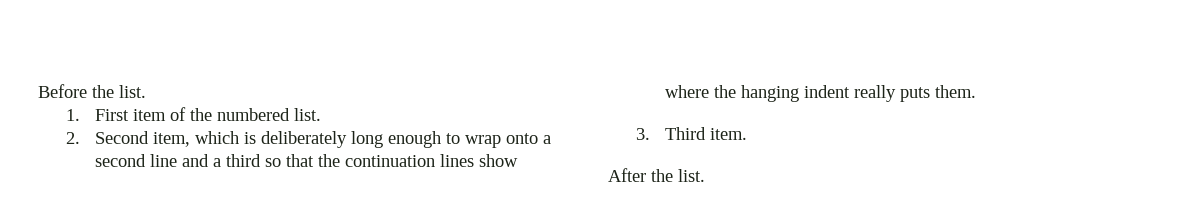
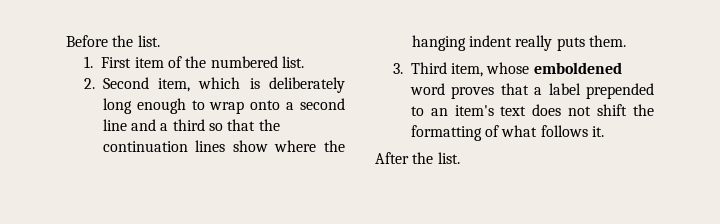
- 3. Third item.
+ 3. Third item, whose emboldened word proves that a label prepended to an item's text does not shift the formatting of what follows it.

